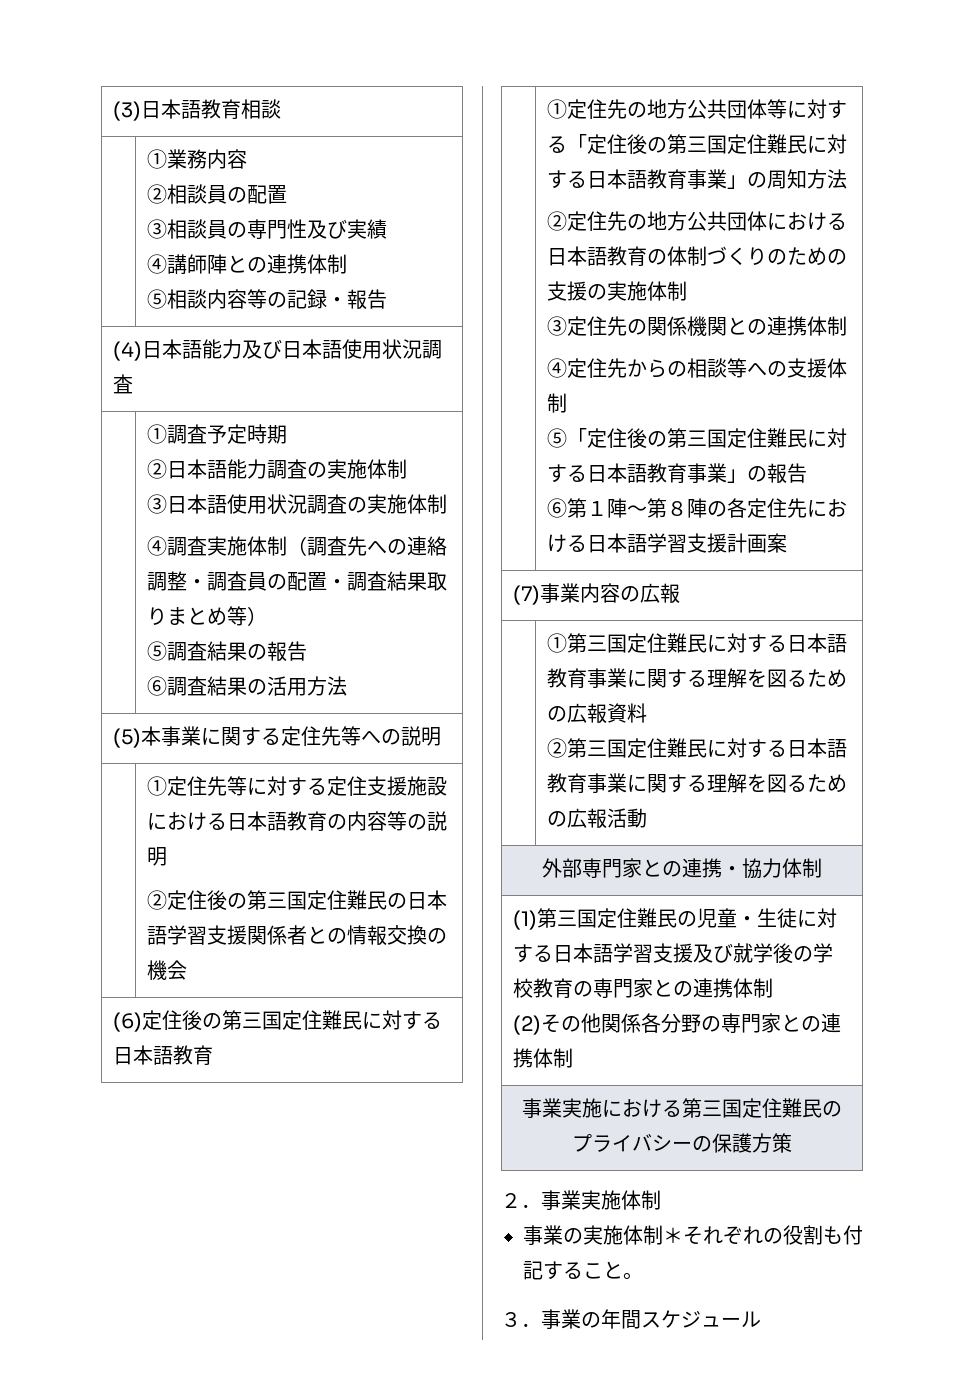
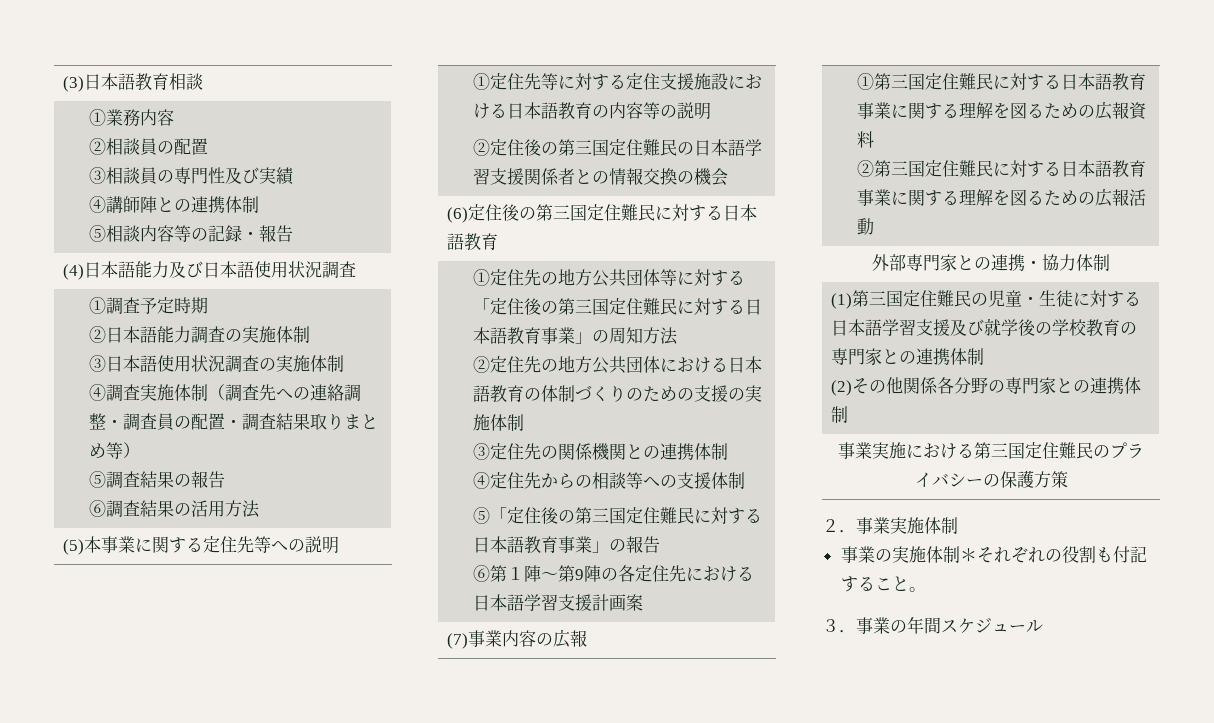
- ⑥第１陣～第８陣の各定住先における日本語学習支援計画案
+ ⑥第１陣～第9陣の各定住先における日本語学習支援計画案

